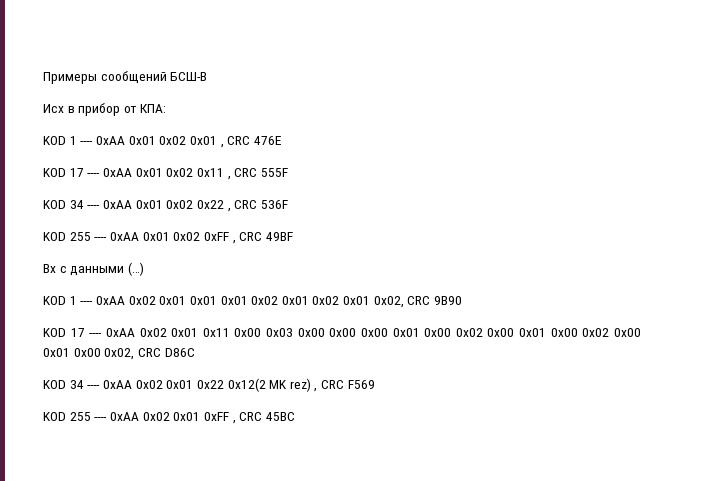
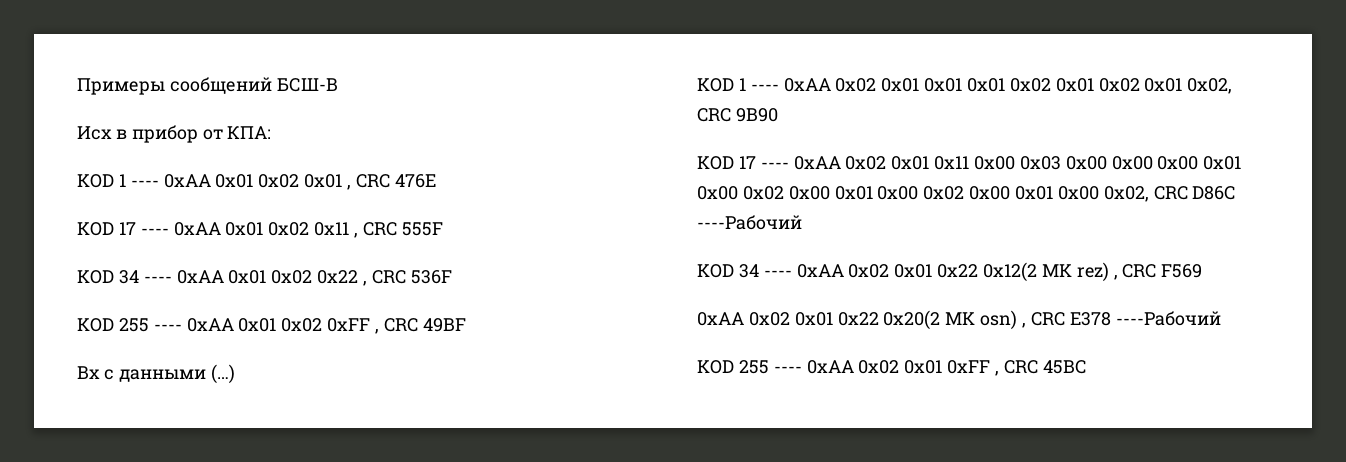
- KOD 17 ---- 0xAA 0x02 0x01 0x11 0x00 0x03 0x00 0x00 0x00 0x01 0x00 0x02 0x00 0x01 0x00 0x02 0x00 0x01 0x00 0x02, CRC D86C
+ KOD 17 ---- 0xAA 0x02 0x01 0x11 0x00 0x03 0x00 0x00 0x00 0x01 0x00 0x02 0x00 0x01 0x00 0x02 0x00 0x01 0x00 0x02, CRC D86C ----Рабочий
+ 0xAA 0x02 0x01 0x22 0x20(2 MK osn) , CRC E378 ----Рабочий

